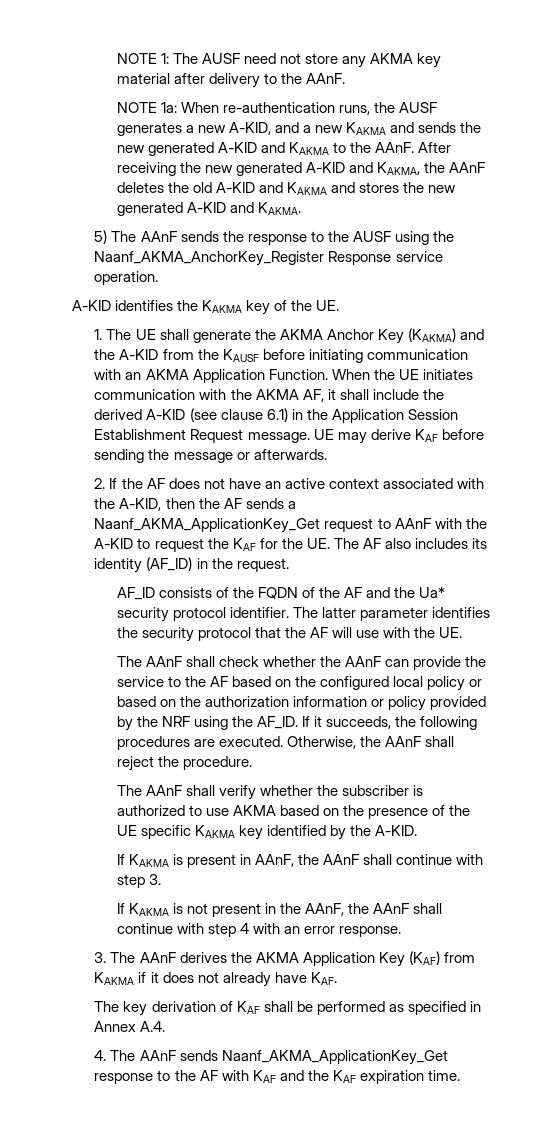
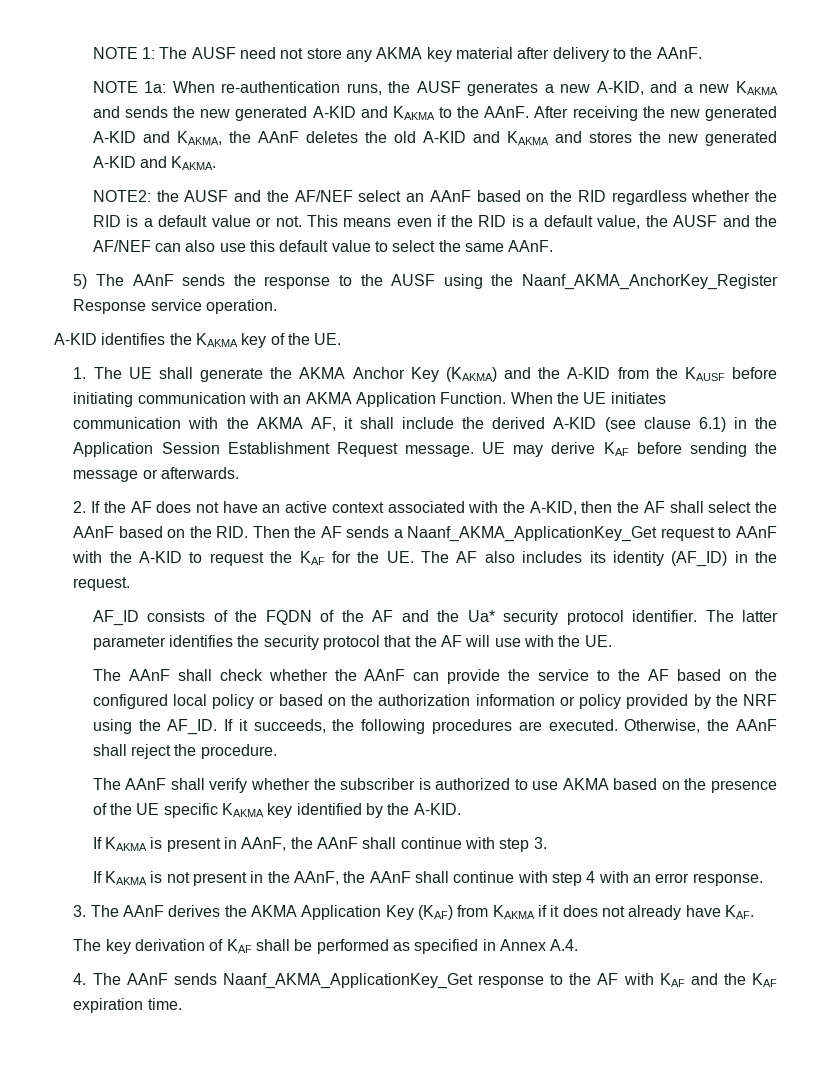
+ NOTE2: the AUSF and the AF/NEF select an AAnF based on the RID regardless whether the RID is a default value or not. This means even if the RID is a default value, the AUSF and the AF/NEF can also use this default value to select the same AAnF.
- 2. If the AF does not have an active context associated with the A-KID, then the AF sends a Naanf_AKMA_ApplicationKey_Get request to AAnF with the A-KID to request the KAF for the UE. The AF also includes its identity (AF_ID) in the request.
+ 2. If the AF does not have an active context associated with the A-KID, then the AF shall select the AAnF based on the RID. Then the AF sends a Naanf_AKMA_ApplicationKey_Get request to AAnF with the A-KID to request the KAF for the UE. The AF also includes its identity (AF_ID) in the request.

